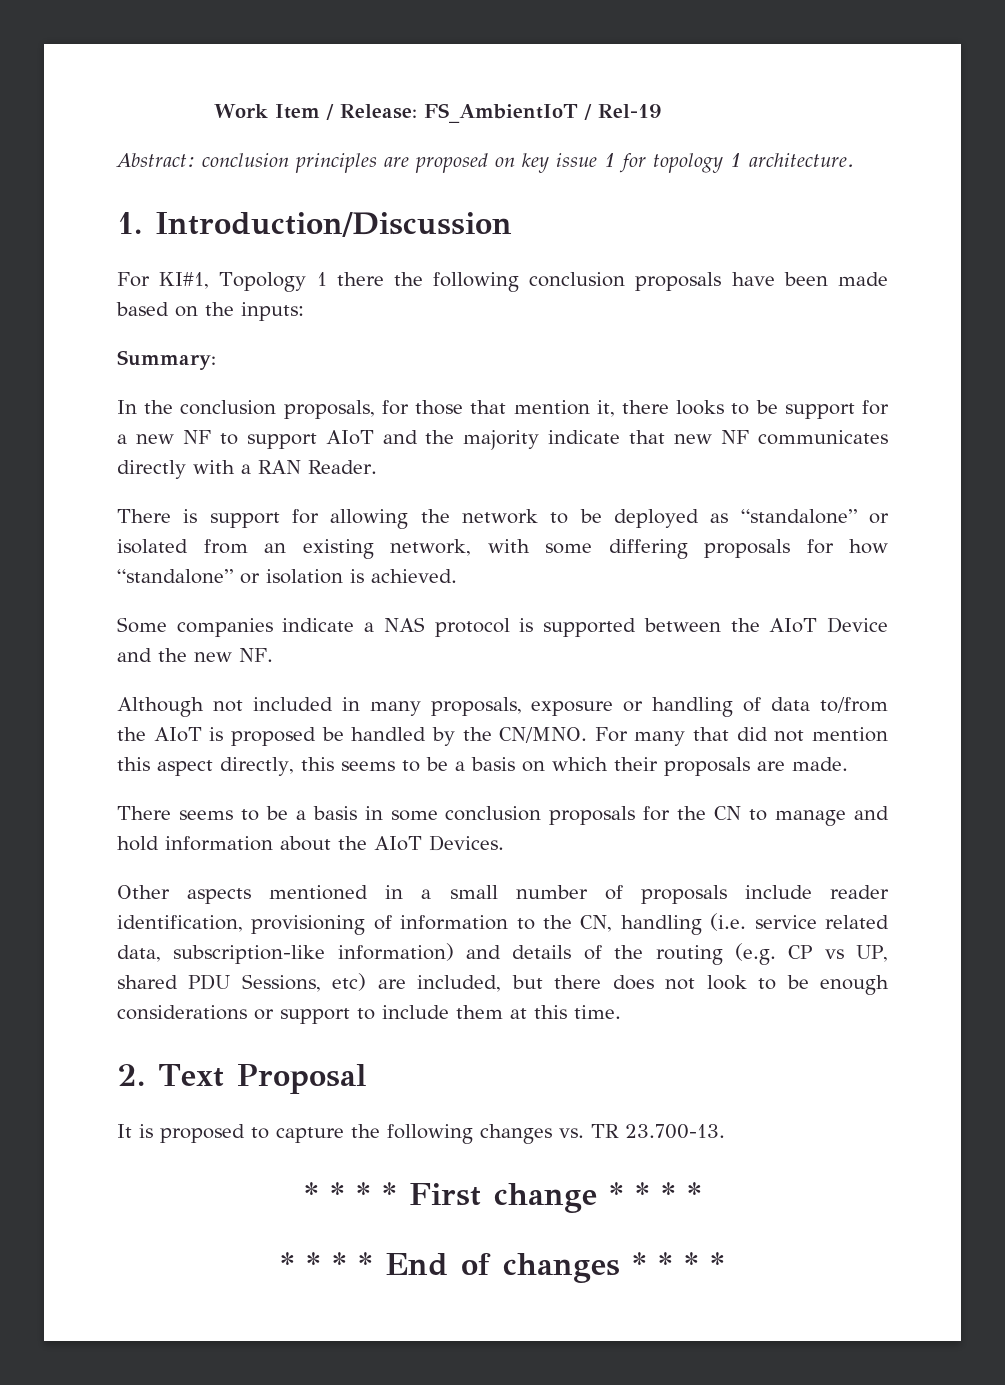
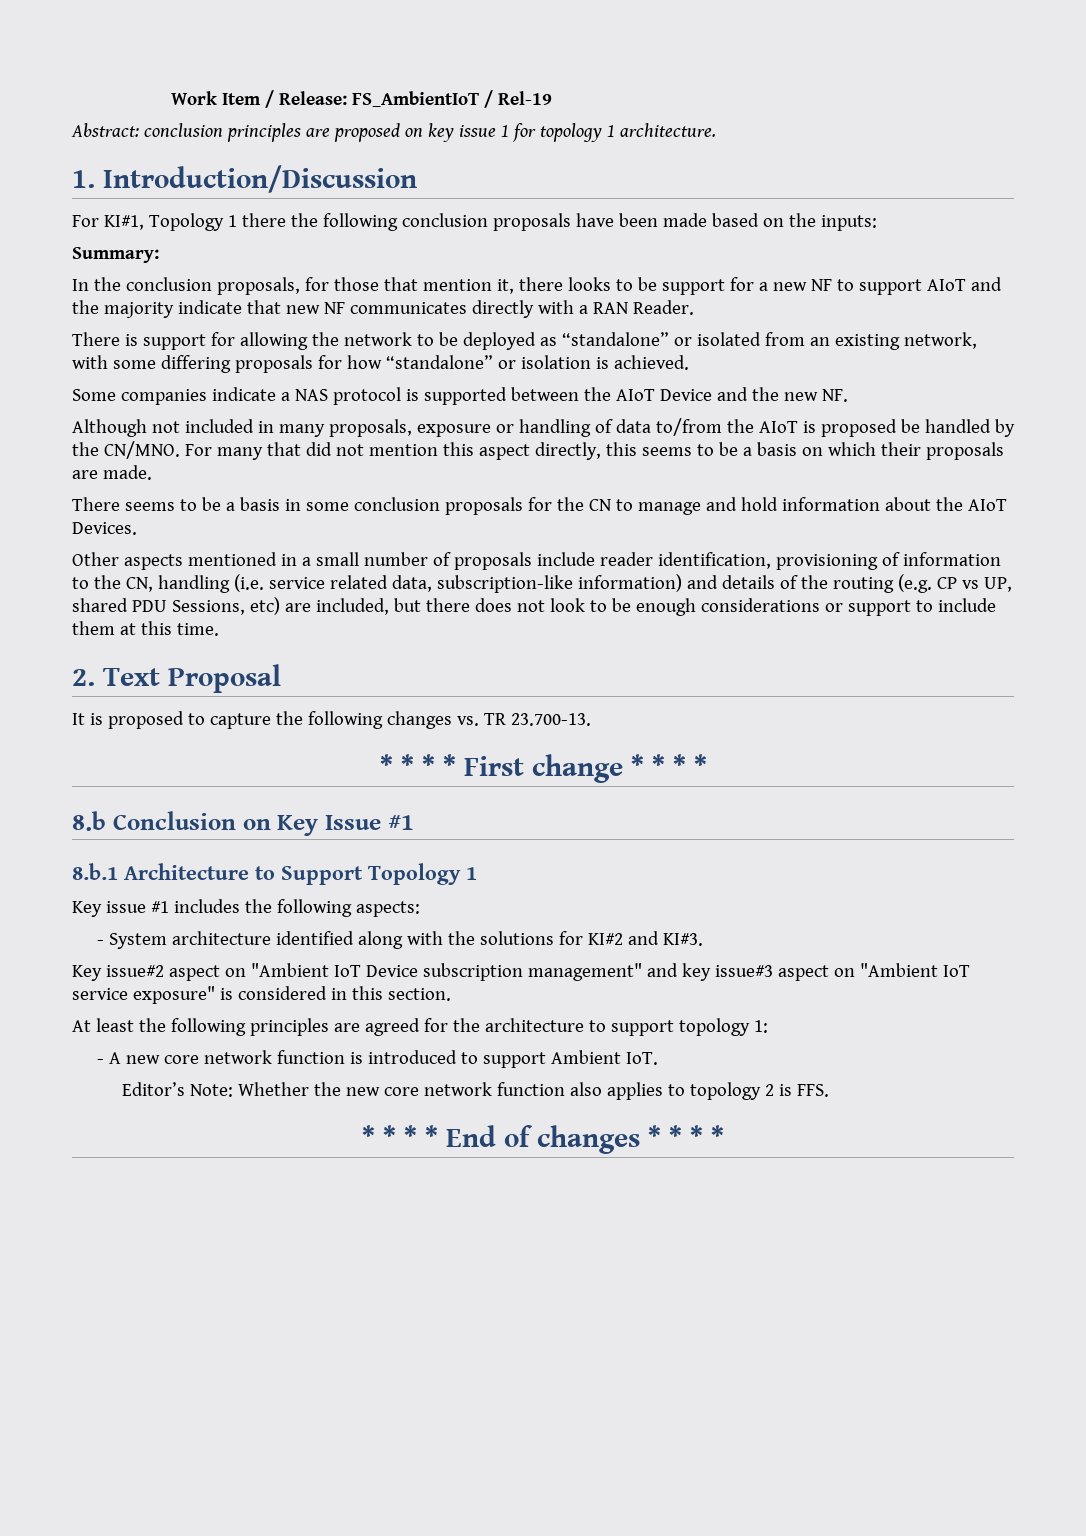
+ 8.b Conclusion on Key Issue #1
+ 8.b.1 Architecture to Support Topology 1
+ Key issue #1 includes the following aspects:
+ - System architecture identified along with the solutions for KI#2 and KI#3.
+ Key issue#2 aspect on "Ambient IoT Device subscription management" and key issue#3 aspect on "Ambient IoT service exposure" is considered in this section.
+ At least the following principles are agreed for the architecture to support topology 1:
+ - A new core network function is introduced to support Ambient IoT.
+ Editor’s Note: Whether the new core network function also applies to topology 2 is FFS.

